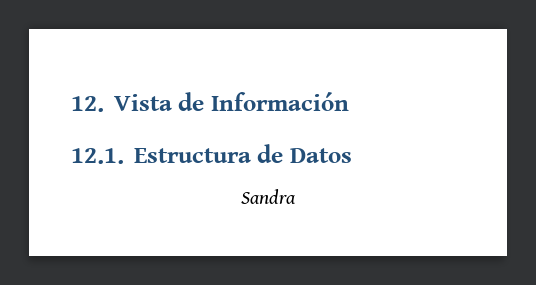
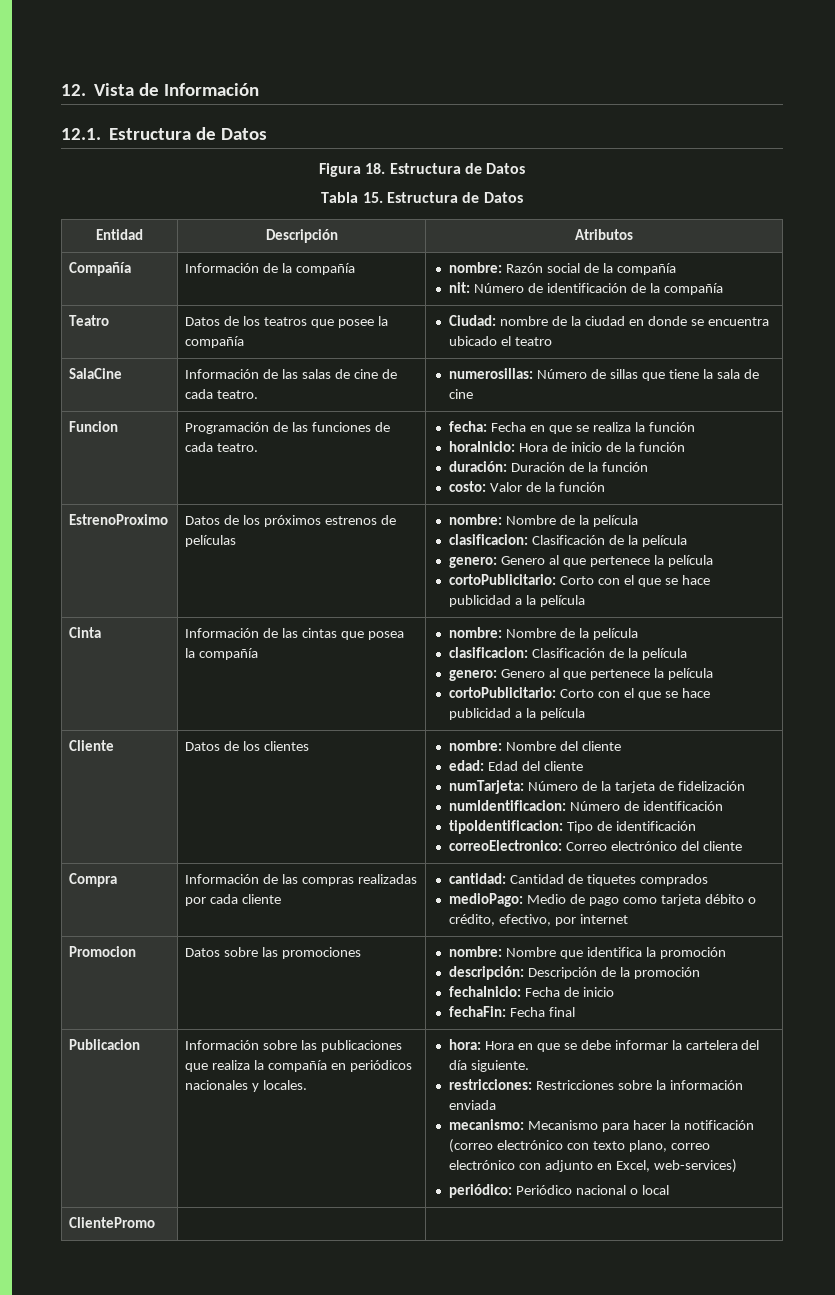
- Sandra
+ Figura 18. Estructura de Datos
+ Tabla 15. Estructura de Datos
+ Entidad | Descripción | Atributos
+ Compañía | Información de la compañía | nombre: Razón social de la compañía
+ nit: Número de identificación de la compañía
+ Teatro | Datos de los teatros que posee la compañía | Ciudad: nombre de la ciudad en donde se encuentra ubicado el teatro
+ SalaCine | Información de las salas de cine de cada teatro. | numerosillas: Número de sillas que tiene la sala de cine
+ Funcion | Programación de las funciones de cada teatro. | fecha: Fecha en que se realiza la función
+ horaInicio: Hora de inicio de la función
+ duración: Duración de la función
+ costo: Valor de la función
+ EstrenoProximo | Datos de los próximos estrenos de películas | nombre: Nombre de la película
+ clasificacion: Clasificación de la película
+ genero: Genero al que pertenece la película
+ cortoPublicitario: Corto con el que se hace publicidad a la película
+ Cinta | Información de las cintas que posea la compañía | nombre: Nombre de la película
+ clasificacion: Clasificación de la película
+ genero: Genero al que pertenece la película
+ cortoPublicitario: Corto con el que se hace publicidad a la película
+ Cliente | Datos de los clientes | nombre: Nombre del cliente
+ edad: Edad del cliente
+ numTarjeta: Número de la tarjeta de fidelización
+ numIdentificacion: Número de identificación
+ tipoIdentificacion: Tipo de identificación
+ correoElectronico: Correo electrónico del cliente
+ Compra | Información de las compras realizadas por cada cliente | cantidad: Cantidad de tiquetes comprados
+ medioPago: Medio de pago como tarjeta débito o crédito, efectivo, por internet
+ Promocion | Datos sobre las promociones | nombre: Nombre que identifica la promoción
+ descripción: Descripción de la promoción
+ fechaInicio: Fecha de inicio
+ fechaFin: Fecha final
+ Publicacion | Información sobre las publicaciones que realiza la compañía en periódicos nacionales y locales. | hora: Hora en que se debe informar la cartelera del día siguiente.
+ restricciones: Restricciones sobre la información enviada
+ mecanismo: Mecanismo para hacer la notificación (correo electrónico con texto plano, correo electrónico con adjunto en Excel, web-services)
+ periódico: Periódico nacional o local
+ ClientePromo | |

